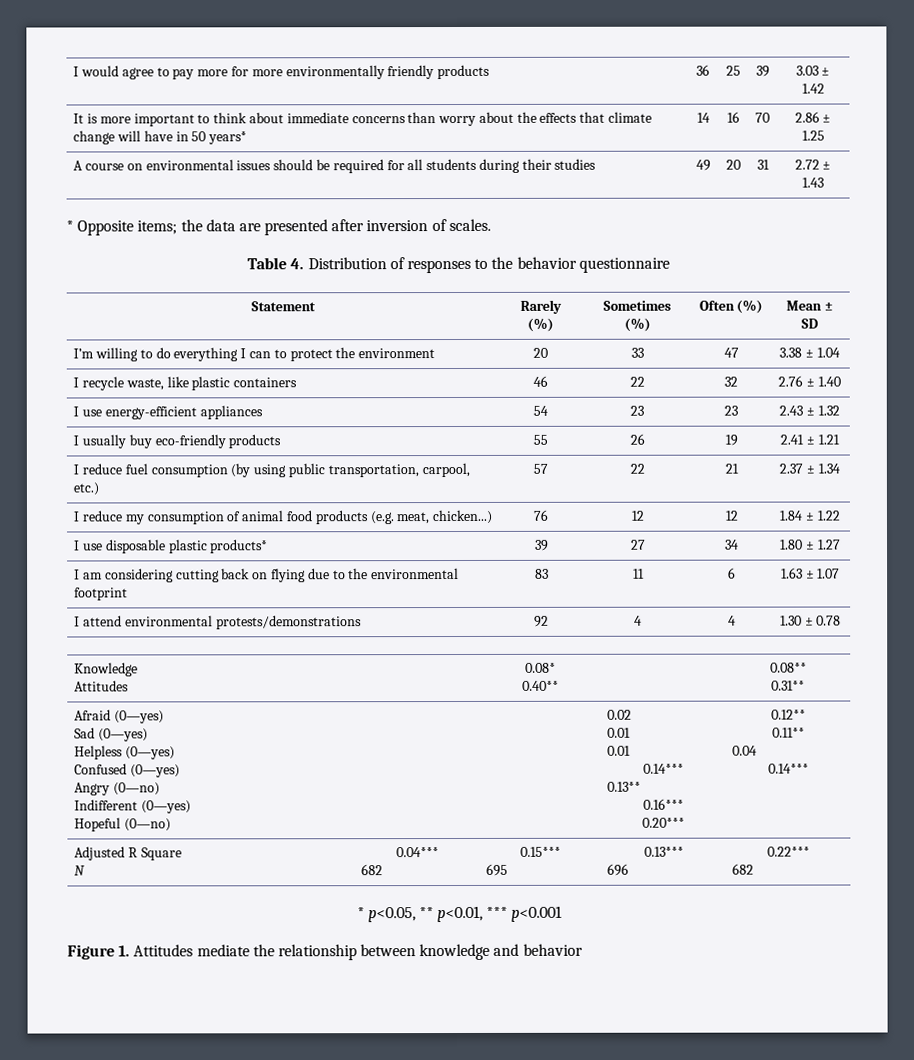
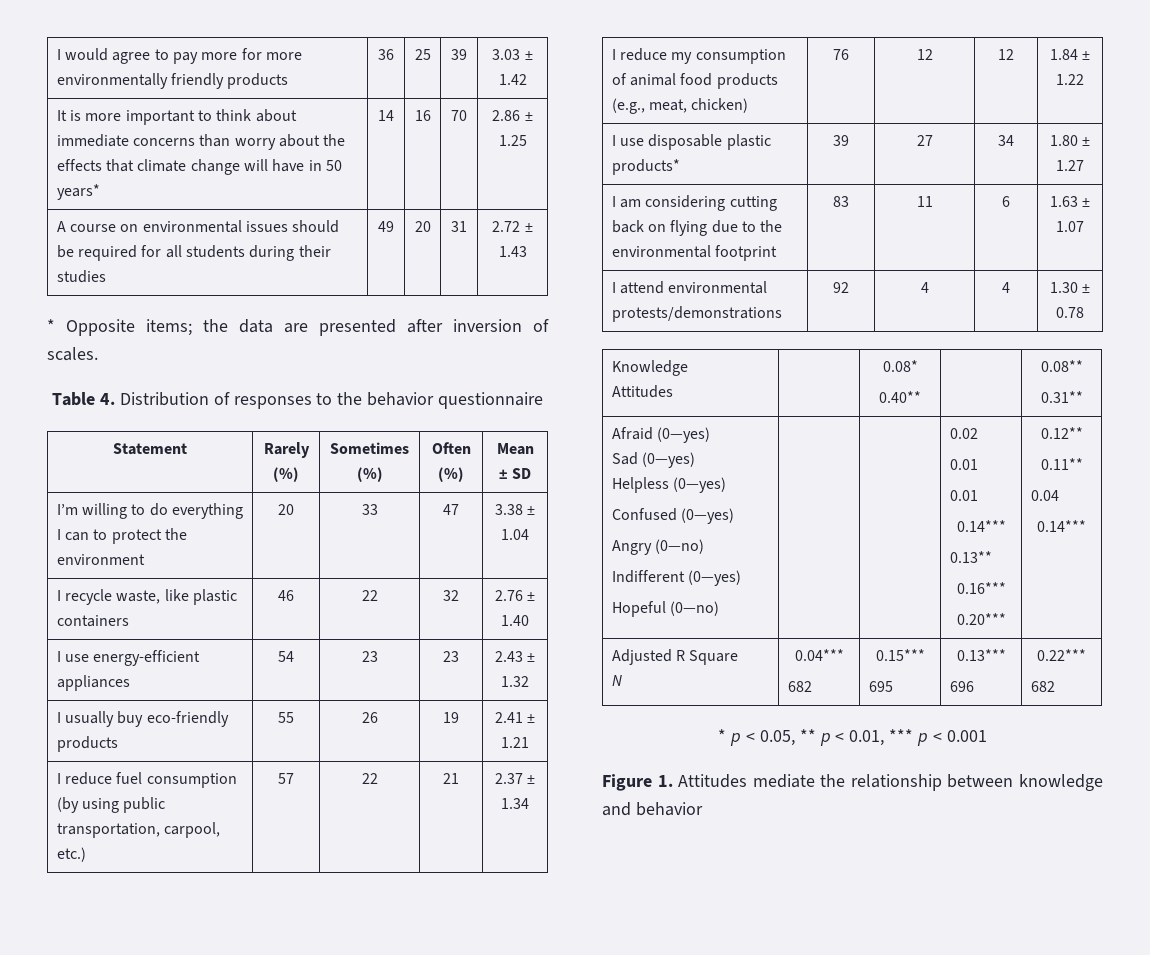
- I reduce my consumption of animal food products (e.g. meat, chicken...) | 76 | 12 | 12 | 1.84 ± 1.22
+ I reduce my consumption of animal food products (e.g., meat, chicken) | 76 | 12 | 12 | 1.84 ± 1.22
- * p<0.05, ** p<0.01, *** p<0.001
+ * p < 0.05, ** p < 0.01, *** p < 0.001

